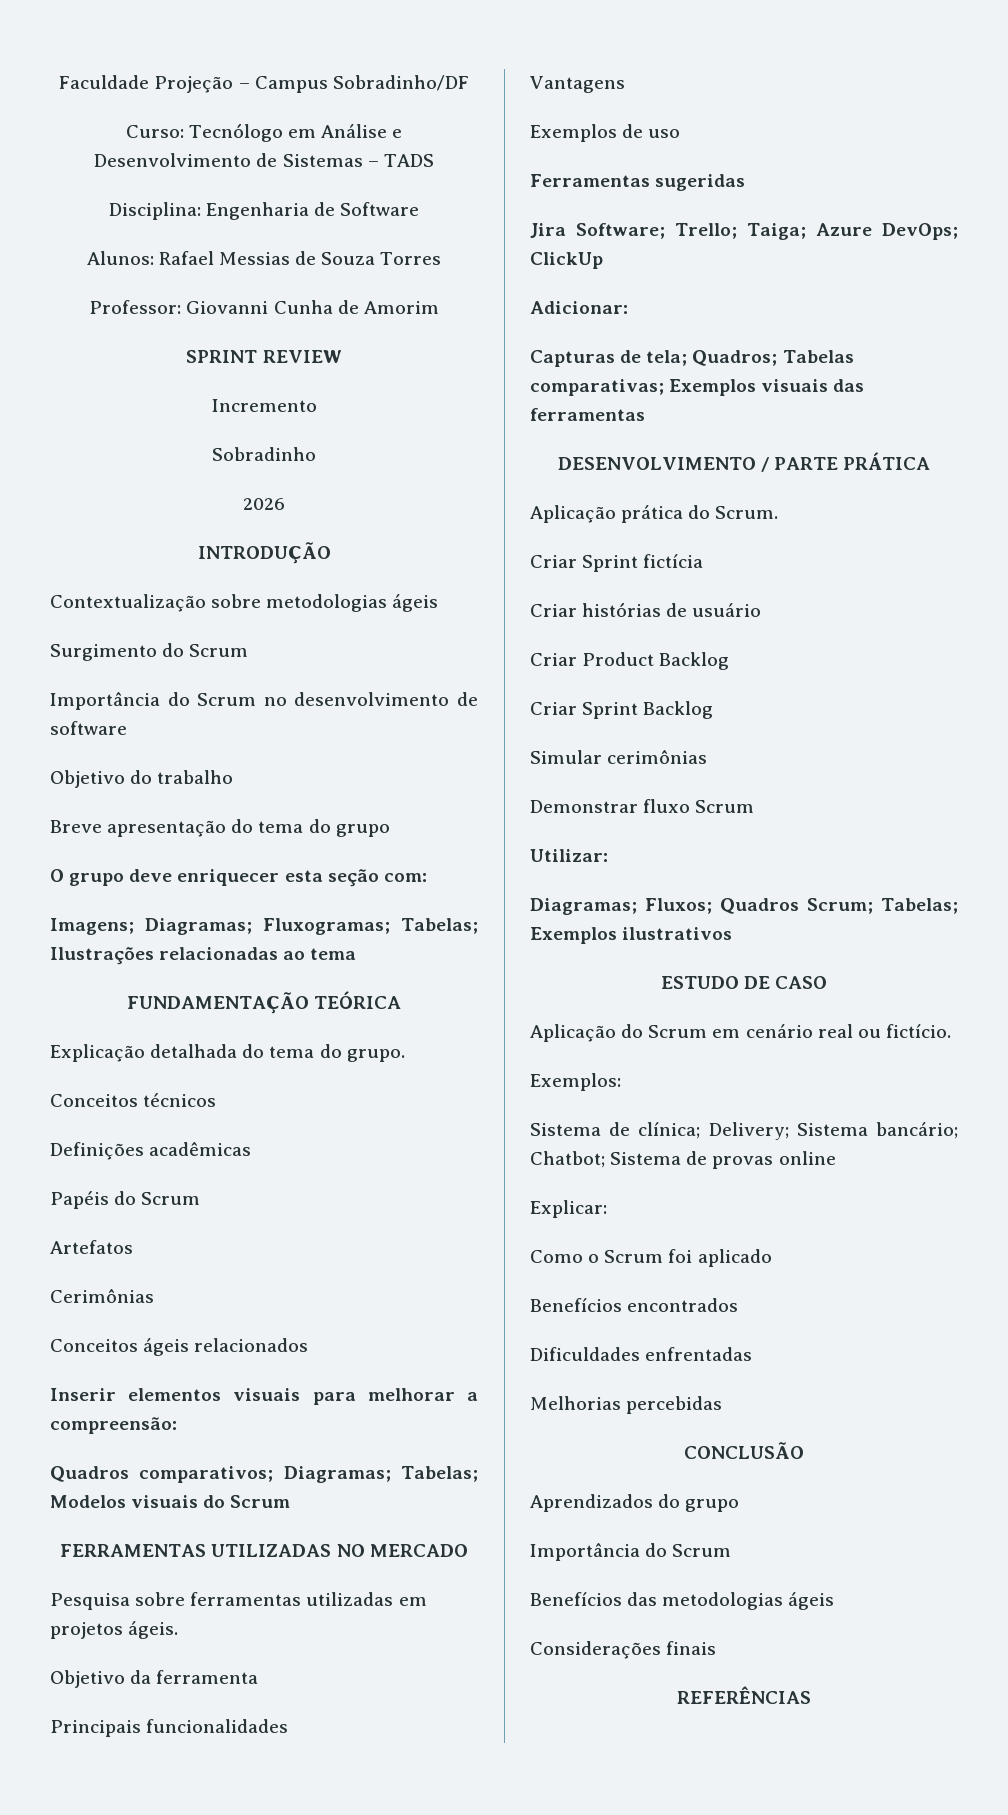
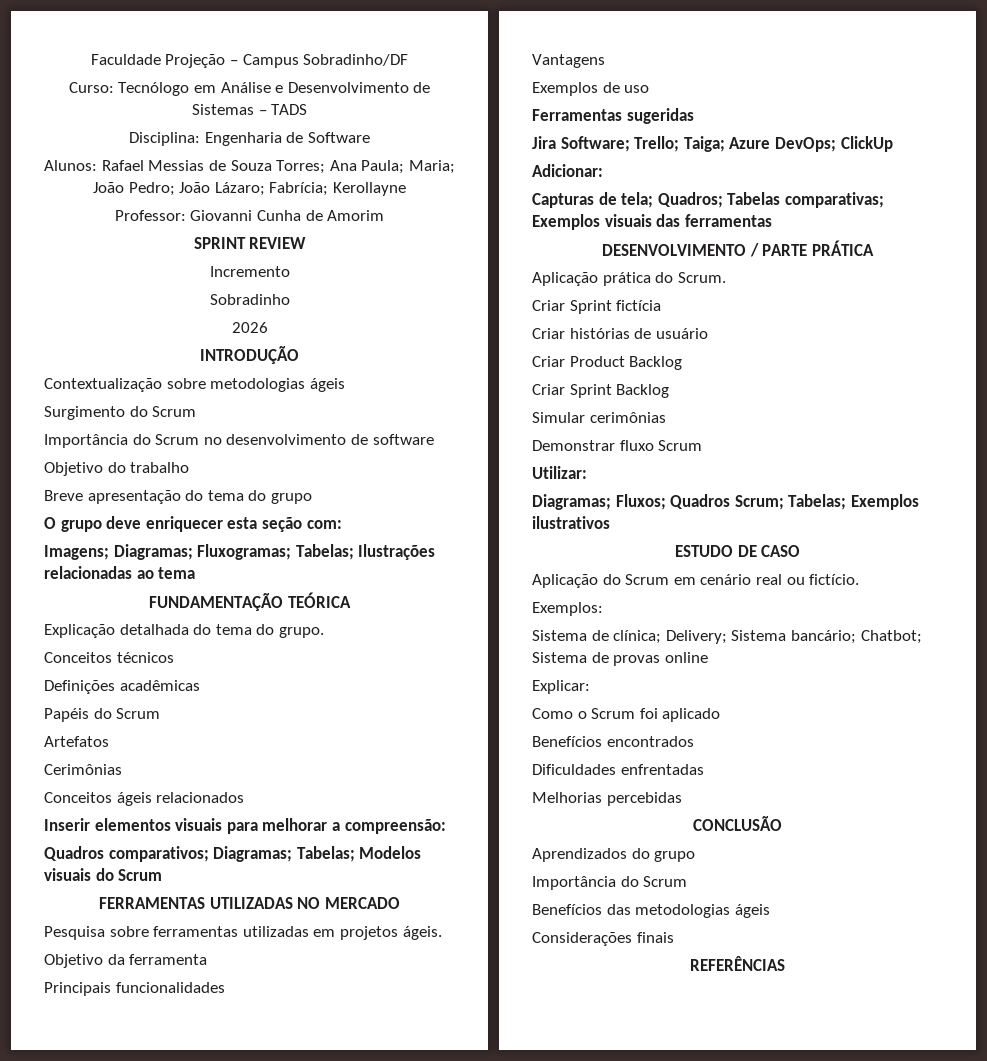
- Alunos: Rafael Messias de Souza Torres
+ Alunos: Rafael Messias de Souza Torres; Ana Paula; Maria; João Pedro; João Lázaro; Fabrícia; Kerollayne

